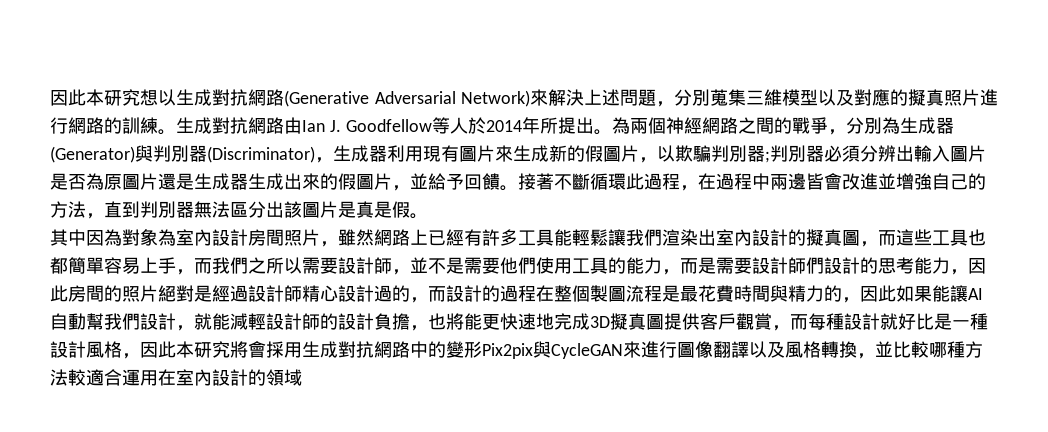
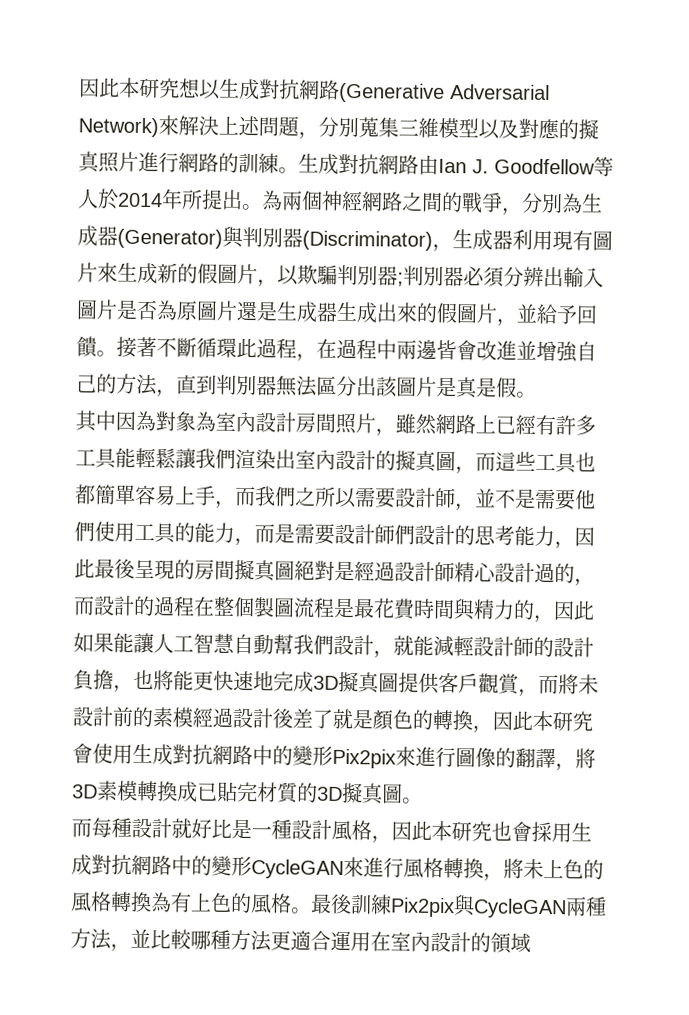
- 其中因為對象為室內設計房間照片，雖然網路上已經有許多工具能輕鬆讓我們渲染出室內設計的擬真圖，而這些工具也都簡單容易上手，而我們之所以需要設計師，並不是需要他們使用工具的能力，而是需要設計師們設計的思考能力，因此房間的照片絕對是經過設計師精心設計過的，而設計的過程在整個製圖流程是最花費時間與精力的，因此如果能讓AI自動幫我們設計，就能減輕設計師的設計負擔，也將能更快速地完成3D擬真圖提供客戶觀賞，而每種設計就好比是一種設計風格，因此本研究將會採用生成對抗網路中的變形Pix2pix與CycleGAN來進行圖像翻譯以及風格轉換，並比較哪種方法較適合運用在室內設計的領域
+ 其中因為對象為室內設計房間照片，雖然網路上已經有許多工具能輕鬆讓我們渲染出室內設計的擬真圖，而這些工具也都簡單容易上手，而我們之所以需要設計師，並不是需要他們使用工具的能力，而是需要設計師們設計的思考能力，因此最後呈現的房間擬真圖絕對是經過設計師精心設計過的，而設計的過程在整個製圖流程是最花費時間與精力的，因此如果能讓人工智慧自動幫我們設計，就能減輕設計師的設計負擔，也將能更快速地完成3D擬真圖提供客戶觀賞，而將未設計前的素模經過設計後差了就是顏色的轉換，因此本研究會使用生成對抗網路中的變形Pix2pix來進行圖像的翻譯，將3D素模轉換成已貼完材質的3D擬真圖。
+ 而每種設計就好比是一種設計風格，因此本研究也會採用生成對抗網路中的變形CycleGAN來進行風格轉換，將未上色的風格轉換為有上色的風格。最後訓練Pix2pix與CycleGAN兩種方法，並比較哪種方法更適合運用在室內設計的領域

